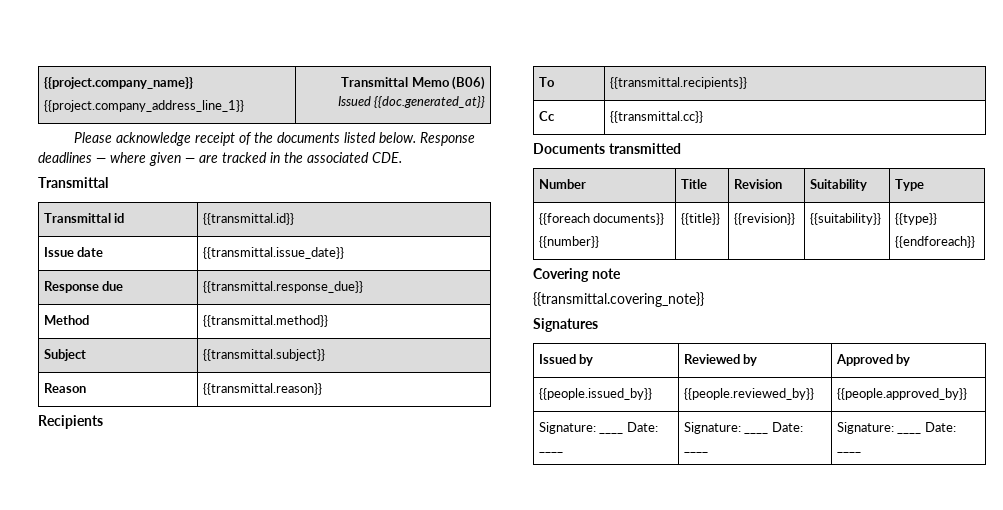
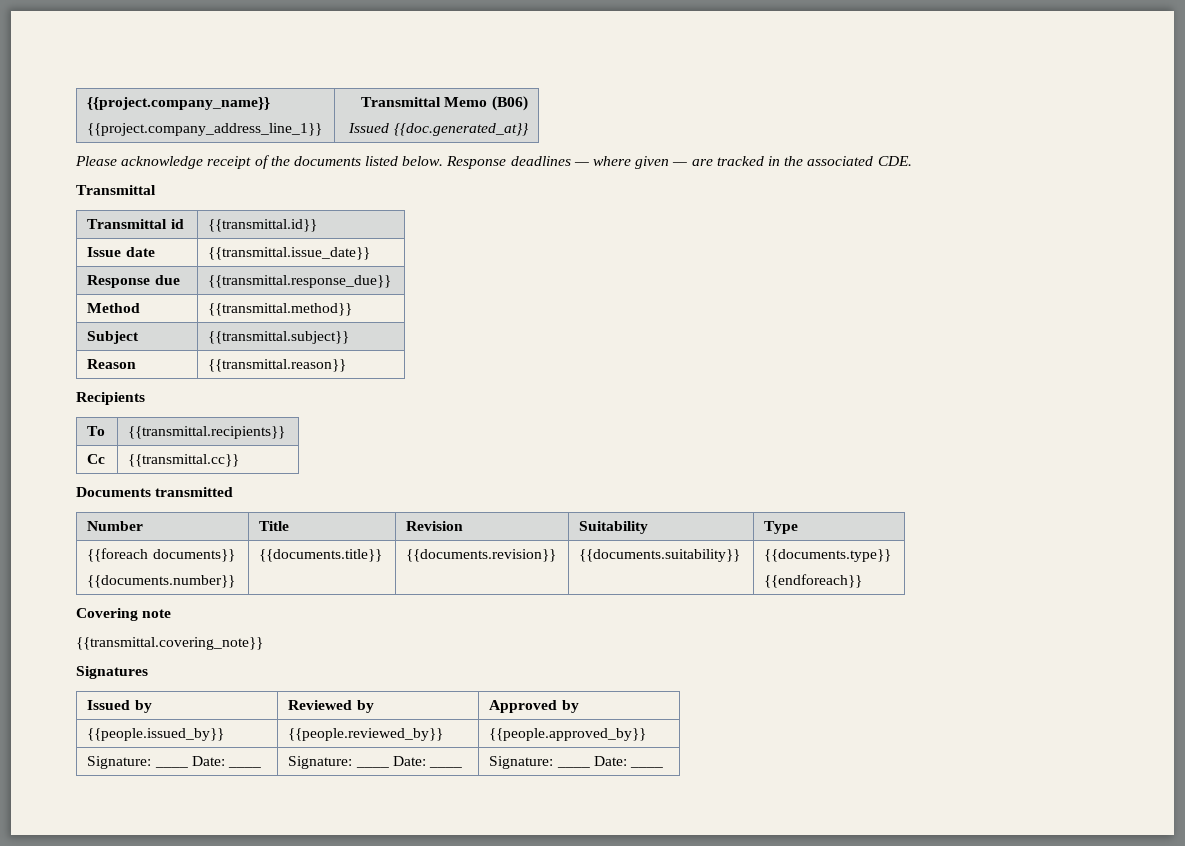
  {{foreach documents}}
- {{number}} | {{title}} | {{revision}} | {{suitability}} | {{type}}
+ {{documents.number}} | {{documents.title}} | {{documents.revision}} | {{documents.suitability}} | {{documents.type}}

